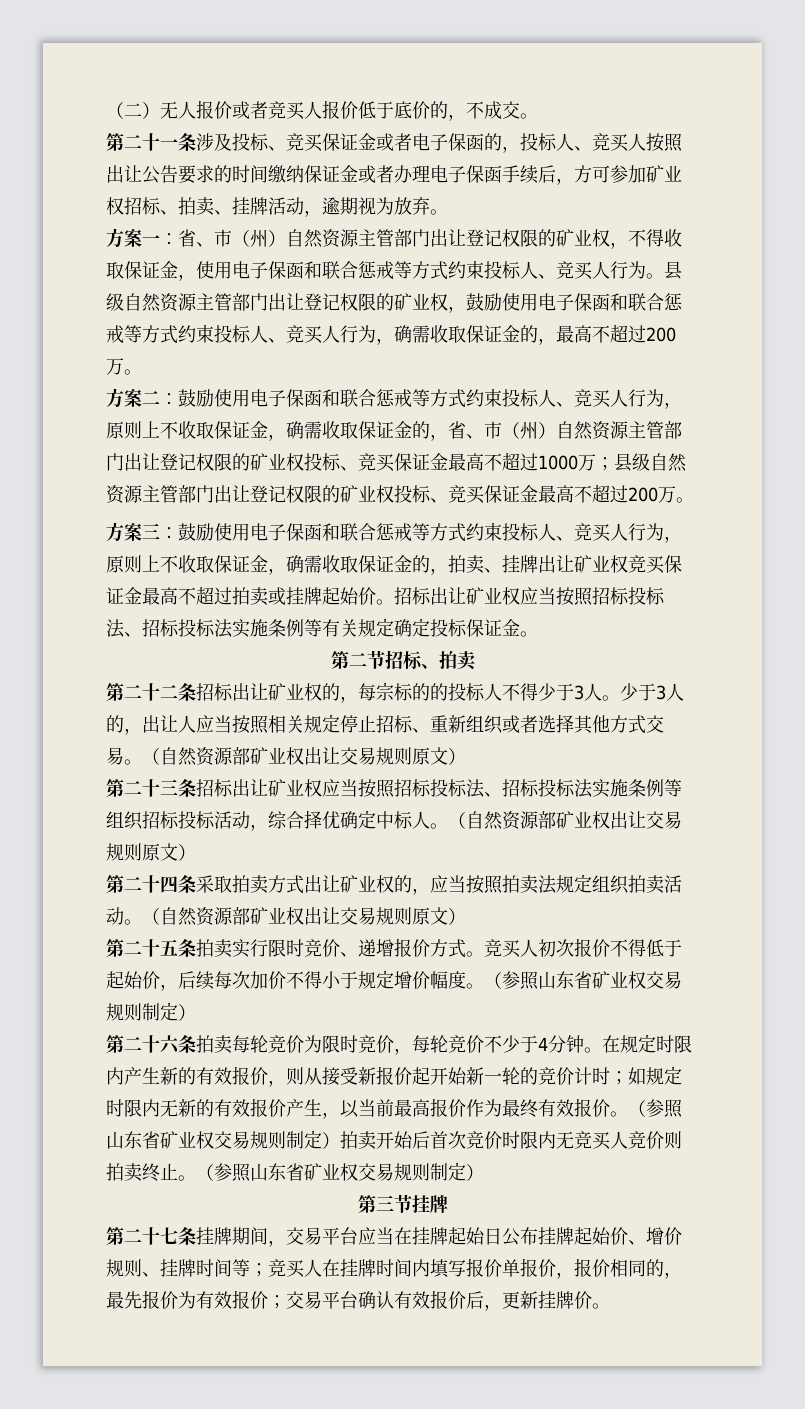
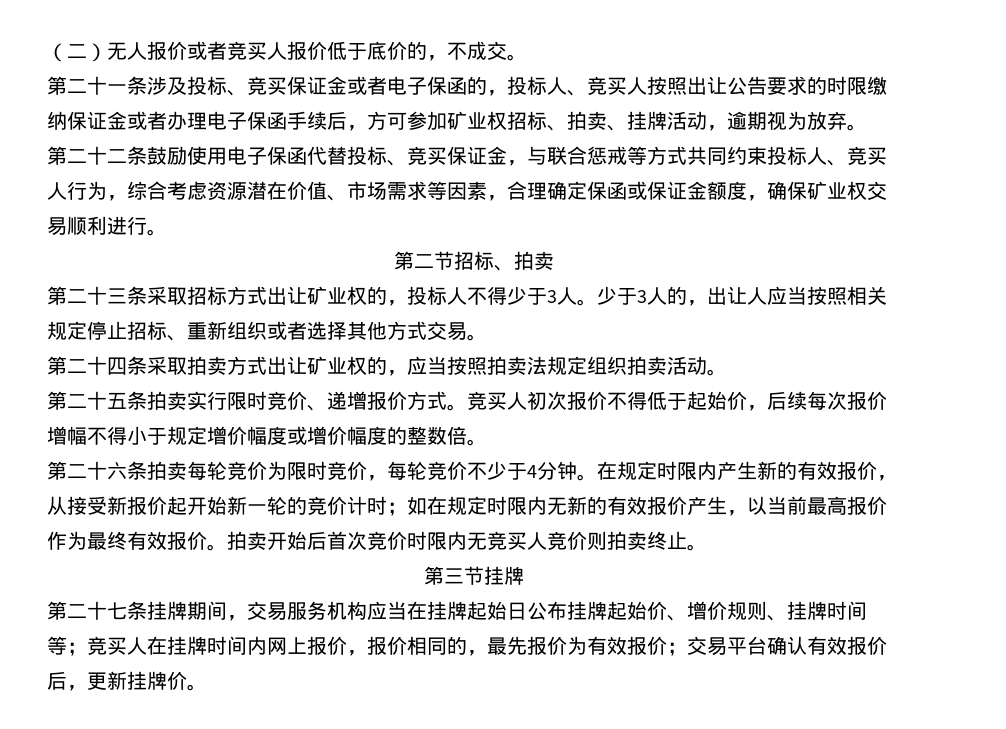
- 第二十一条涉及投标、竞买保证金或者电子保函的，投标人、竞买人按照出让公告要求的时间缴纳保证金或者办理电子保函手续后，方可参加矿业权招标、拍卖、挂牌活动，逾期视为放弃。
+ 第二十一条涉及投标、竞买保证金或者电子保函的，投标人、竞买人按照出让公告要求的时限缴纳保证金或者办理电子保函手续后，方可参加矿业权招标、拍卖、挂牌活动，逾期视为放弃。
- 方案一：省、市（州）自然资源主管部门出让登记权限的矿业权，不得收取保证金，使用电子保函和联合惩戒等方式约束投标人、竞买人行为。县级自然资源主管部门出让登记权限的矿业权，鼓励使用电子保函和联合惩戒等方式约束投标人、竞买人行为，确需收取保证金的，最高不超过200万。
- 方案二：鼓励使用电子保函和联合惩戒等方式约束投标人、竞买人行为，原则上不收取保证金，确需收取保证金的，省、市（州）自然资源主管部门出让登记权限的矿业权投标、竞买保证金最高不超过1000万；县级自然资源主管部门出让登记权限的矿业权投标、竞买保证金最高不超过200万。
- 方案三：鼓励使用电子保函和联合惩戒等方式约束投标人、竞买人行为，原则上不收取保证金，确需收取保证金的，拍卖、挂牌出让矿业权竞买保证金最高不超过拍卖或挂牌起始价。招标出让矿业权应当按照招标投标法、招标投标法实施条例等有关规定确定投标保证金。
+ 第二十二条鼓励使用电子保函代替投标、竞买保证金，与联合惩戒等方式共同约束投标人、竞买人行为，综合考虑资源潜在价值、市场需求等因素，合理确定保函或保证金额度，确保矿业权交易顺利进行。
- 第二十二条招标出让矿业权的，每宗标的的投标人不得少于3人。
+ 第二十三条采取招标方式出让矿业权的，投标人不得少于3人。
- 少于3人的，出让人应当按照相关规定停止招标、重新组织或者选择其他方式交易。（自然资源部矿业权出让交易规则原文）
- 第二十三条招标出让矿业权应当按照招标投标法、招标投标法实施条例等组织招标投标活动，综合择优确定中标人。（自然资源部矿业权出让交易规则原文）
+ 少于3人的，出让人应当按照相关规定停止招标、重新组织或者选择其他方式交易。
- 第二十四条采取拍卖方式出让矿业权的，应当按照拍卖法规定组织拍卖活动。（自然资源部矿业权出让交易规则原文）
+ 第二十四条采取拍卖方式出让矿业权的，应当按照拍卖法规定组织拍卖活动。
- 竞买人初次报价不得低于起始价，后续每次加价不得小于规定增价幅度。（参照山东省矿业权交易规则制定）
+ 竞买人初次报价不得低于起始价，后续每次报价增幅不得小于规定增价幅度或增价幅度的整数倍。
- 在规定时限内产生新的有效报价，则从接受新报价起开始新一轮的竞价计时；如规定时限内无新的有效报价产生，以当前最高报价作为最终有效报价。
+ 在规定时限内产生新的有效报价，从接受新报价起开始新一轮的竞价计时；如在规定时限内无新的有效报价产生，以当前最高报价作为最终有效报价。
- （参照山东省矿业权交易规则制定）拍卖开始后首次竞价时限内无竞买人竞价则拍卖终止。（参照山东省矿业权交易规则制定）
+ 拍卖开始后首次竞价时限内无竞买人竞价则拍卖终止。
- 第二十七条挂牌期间，交易平台应当在挂牌起始日公布挂牌起始价、增价规则、挂牌时间等；竞买人在挂牌时间内填写报价单报价，报价相同的，最先报价为有效报价；交易平台确认有效报价后，更新挂牌价。
+ 第二十七条挂牌期间，交易服务机构应当在挂牌起始日公布挂牌起始价、增价规则、挂牌时间等；竞买人在挂牌时间内网上报价，报价相同的，最先报价为有效报价；交易平台确认有效报价后，更新挂牌价。

